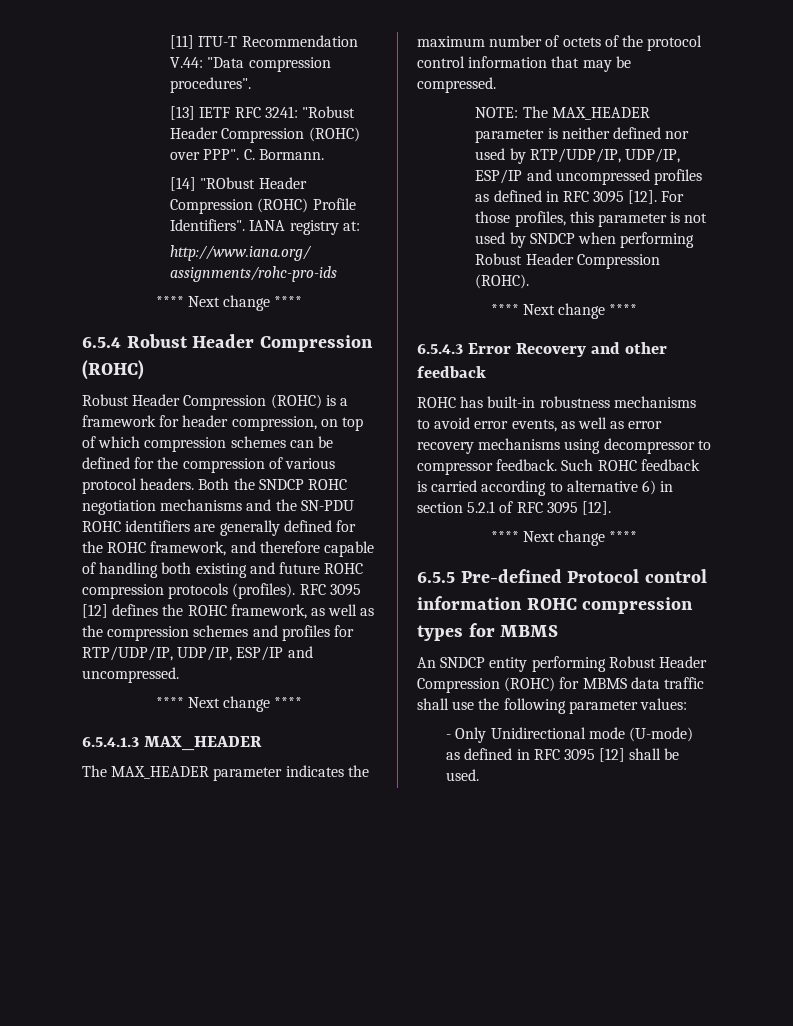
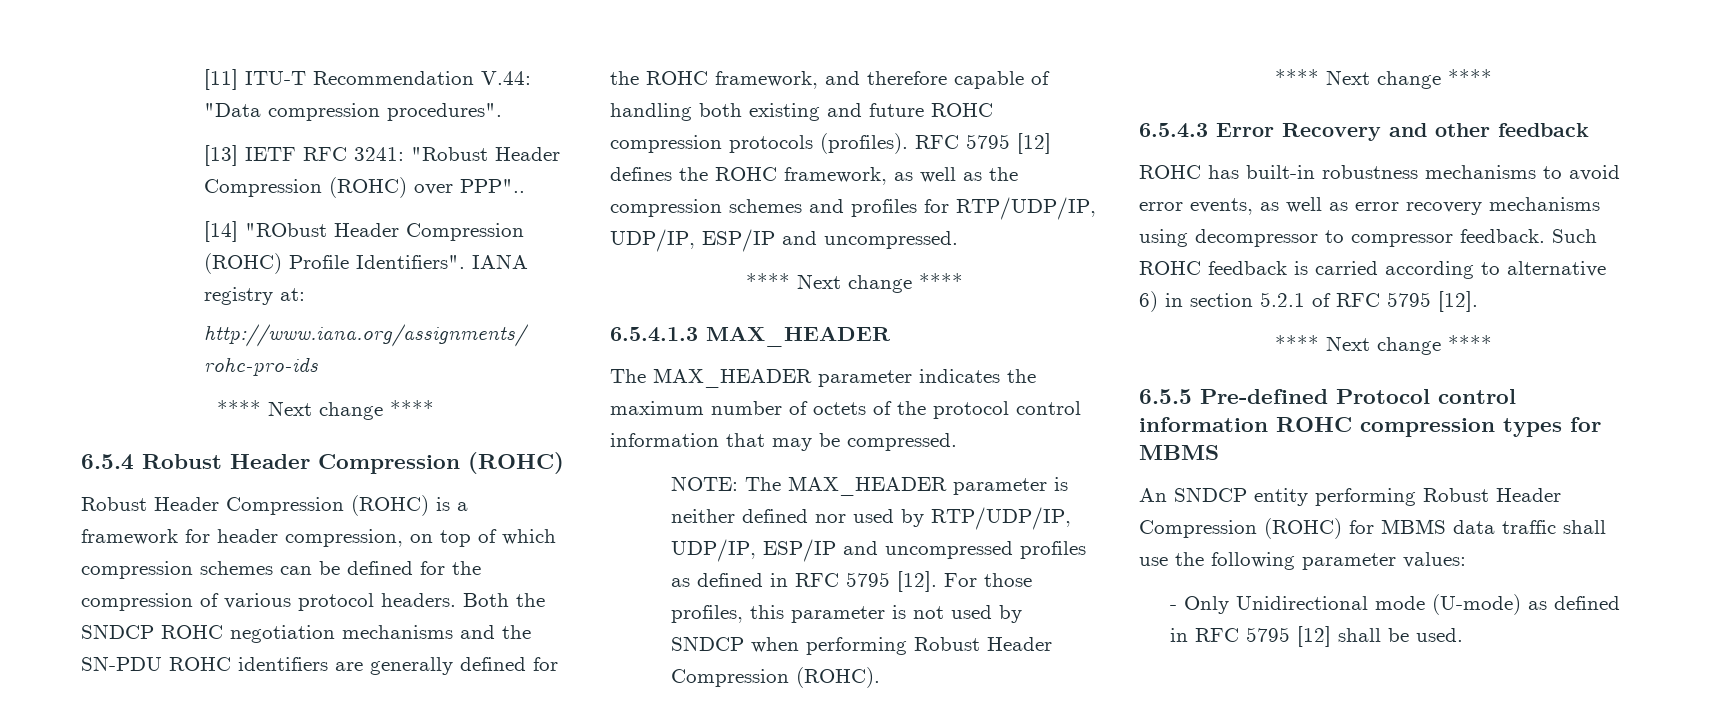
- [13] IETF RFC 3241: "Robust Header Compression (ROHC) over PPP". C. Bormann.
+ [13] IETF RFC 3241: "Robust Header Compression (ROHC) over PPP"..
- RFC 3095 [12] defines the ROHC framework, as well as the compression schemes and profiles for RTP/UDP/IP, UDP/IP, ESP/IP and uncompressed.
+ RFC 5795 [12] defines the ROHC framework, as well as the compression schemes and profiles for RTP/UDP/IP, UDP/IP, ESP/IP and uncompressed.
- NOTE: The MAX_HEADER parameter is neither defined nor used by RTP/UDP/IP, UDP/IP, ESP/IP and uncompressed profiles as defined in RFC 3095 [12].
+ NOTE: The MAX_HEADER parameter is neither defined nor used by RTP/UDP/IP, UDP/IP, ESP/IP and uncompressed profiles as defined in RFC 5795 [12].
- Such ROHC feedback is carried according to alternative 6) in section 5.2.1 of RFC 3095 [12].
+ Such ROHC feedback is carried according to alternative 6) in section 5.2.1 of RFC 5795 [12].
- - Only Unidirectional mode (U-mode) as defined in RFC 3095 [12] shall be used.
+ - Only Unidirectional mode (U-mode) as defined in RFC 5795 [12] shall be used.

